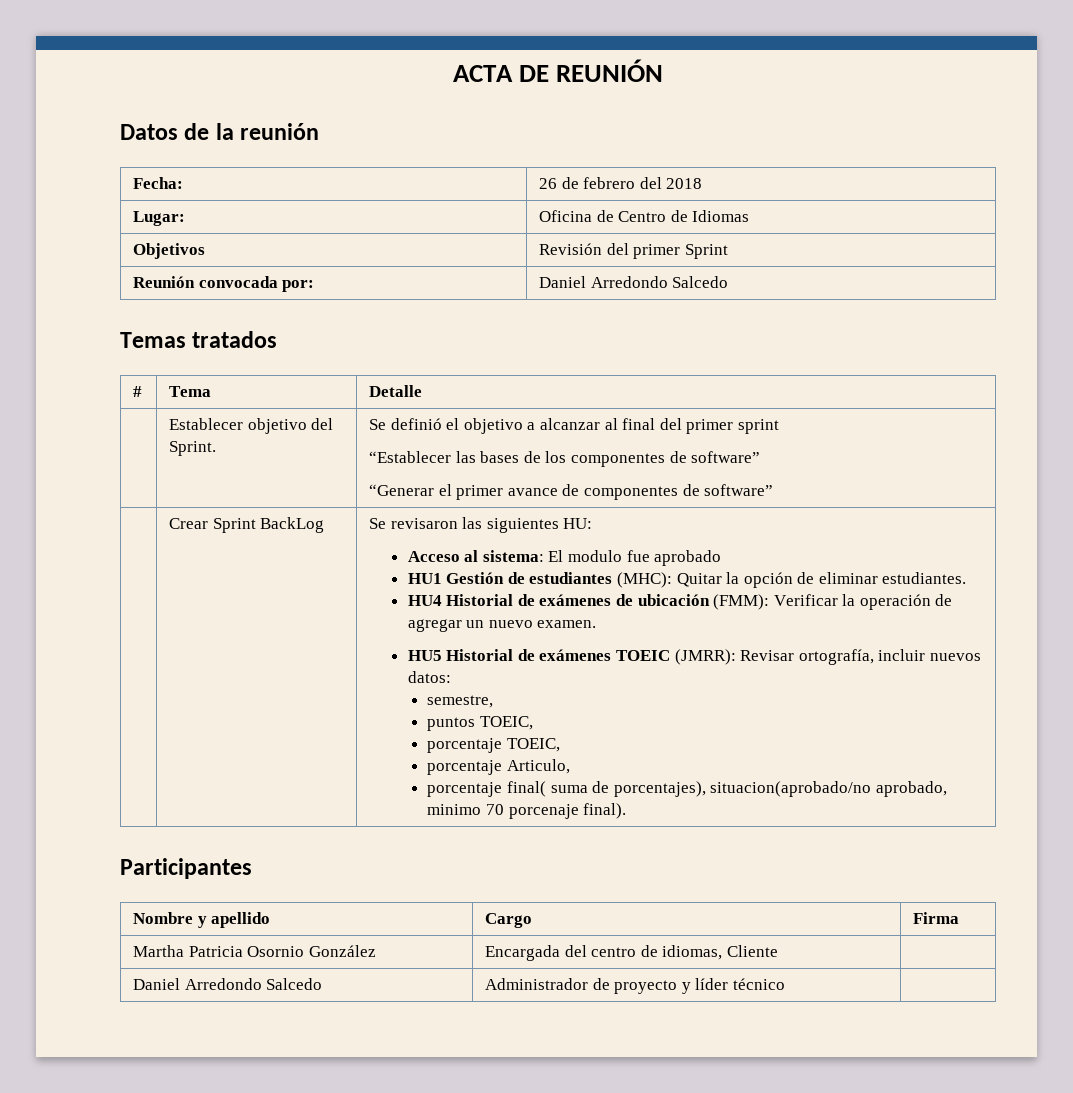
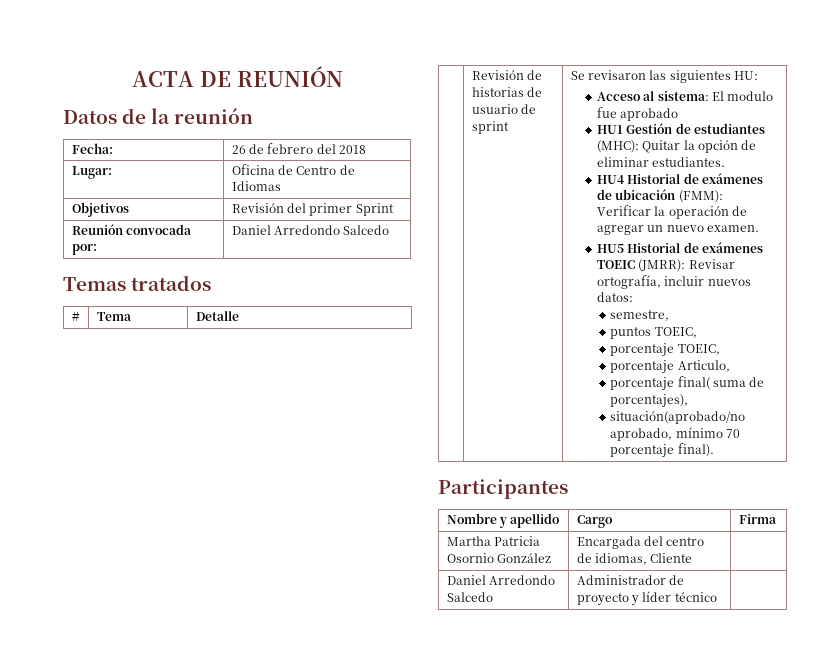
- Establecer objetivo del Sprint. | Se definió el objetivo a alcanzar al final del primer sprint
- “Establecer las bases de los componentes de software”
- “Generar el primer avance de componentes de software”
- | Crear Sprint BackLog
+ Revisión de historias de usuario de sprint
- porcentaje final( suma de porcentajes), situacion(aprobado/no aprobado, minimo 70 porcenaje final).
+ porcentaje final( suma de porcentajes),
+ situación(aprobado/no aprobado, mínimo 70 porcentaje final).

